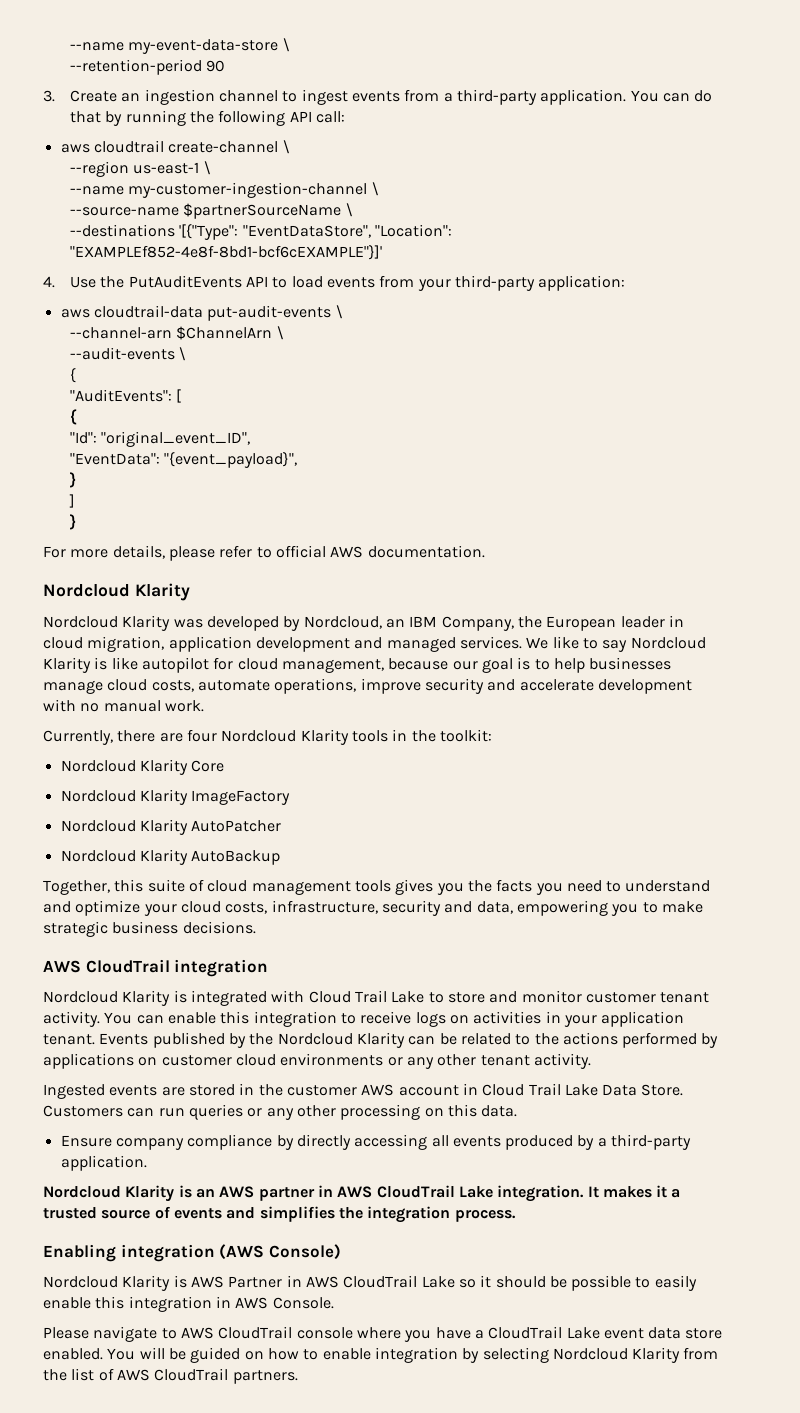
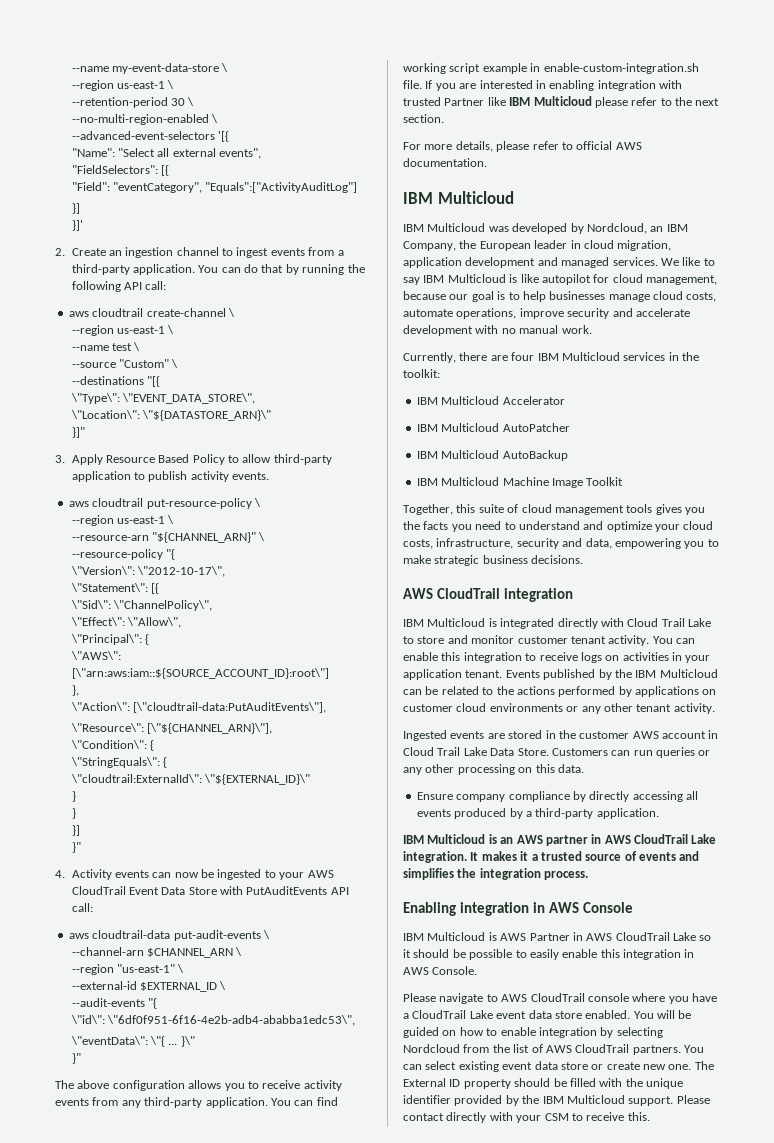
  --name my-event-data-store \
- --retention-period 90
- 3. Create an ingestion channel to ingest events from a third-party application.
+ --region us-east-1 \
+ --retention-period 30 \
+ --no-multi-region-enabled \
+ --advanced-event-selectors '[{
+ "Name": "Select all external events",
+ "FieldSelectors": [{
+ "Field": "eventCategory", "Equals":["ActivityAuditLog"]
+ }]
+ }]'
+ 2. Create an ingestion channel to ingest events from a third-party application.
- --name my-customer-ingestion-channel \
- --source-name $partnerSourceName \
+ --name test \
+ --source "Custom" \
- --destinations '[{"Type": "EventDataStore", "Location": "EXAMPLEf852-4e8f-8bd1-bcf6cEXAMPLE"}]'
- 4. Use the PutAuditEvents API to load events from your third-party application:
+ --destinations "[{
+ \"Type\": \"EVENT_DATA_STORE\",
+ \"Location\": \"${DATASTORE_ARN}\"
+ }]"
+ 3. Apply Resource Based Policy to allow third-party application to publish activity events.
+ aws cloudtrail put-resource-policy \
+ --region us-east-1 \
+ --resource-arn "${CHANNEL_ARN}" \
+ --resource-policy "{
+ \"Version\": \"2012-10-17\",
+ \"Statement\": [{
+ \"Sid\": \"ChannelPolicy\",
+ \"Effect\": \"Allow\",
+ \"Principal\": {
+ \"AWS\": [\"arn:aws:iam::${SOURCE_ACCOUNT_ID}:root\"]
+ },
+ \"Action\": [\"cloudtrail-data:PutAuditEvents\"],
+ \"Resource\": [\"${CHANNEL_ARN}\"],
+ \"Condition\": {
+ \"StringEquals\": {
+ \"cloudtrail:ExternalId\": \"${EXTERNAL_ID}\"
+ }
+ }
+ }]
+ }"
+ 4. Activity events can now be ingested to your AWS CloudTrail Event Data Store with PutAuditEvents API call:
- --channel-arn $ChannelArn \
- --audit-events \
- {
- "AuditEvents": [
- {
- "Id": "original_event_ID",
- "EventData": "{event_payload}",
- }
- ]
- }
+ --channel-arn $CHANNEL_ARN \
+ --region "us-east-1" \
+ --external-id $EXTERNAL_ID \
+ --audit-events "{
+ \"id\": \"6df0f951-6f16-4e2b-adb4-ababba1edc53\",
+ \"eventData\": \"{ ... }\"
+ }"
+ The above configuration allows you to receive activity events from any third-party application. You can find working script example in enable-custom-integration.sh file. If you are interested in enabling integration with trusted Partner like IBM Multicloud please refer to the next section.
  For more details, please refer to official AWS documentation.
- Nordcloud Klarity
- Nordcloud Klarity was developed by Nordcloud, an IBM Company, the European leader in cloud migration, application development and managed services.
+ IBM Multicloud
+ IBM Multicloud was developed by Nordcloud, an IBM Company, the European leader in cloud migration, application development and managed services.
- We like to say Nordcloud Klarity is like autopilot for cloud management, because our goal is to help businesses manage cloud costs, automate operations, improve security and accelerate development with no manual work.
+ We like to say IBM Multicloud is like autopilot for cloud management, because our goal is to help businesses manage cloud costs, automate operations, improve security and accelerate development with no manual work.
- Currently, there are four Nordcloud Klarity tools in the toolkit:
+ Currently, there are four IBM Multicloud services in the toolkit:
- Nordcloud Klarity Core
- Nordcloud Klarity ImageFactory
- Nordcloud Klarity AutoPatcher
+ IBM Multicloud Accelerator
+ IBM Multicloud AutoPatcher
- Nordcloud Klarity AutoBackup
+ IBM Multicloud AutoBackup
+ IBM Multicloud Machine Image Toolkit
- Nordcloud Klarity is integrated with Cloud Trail Lake to store and monitor customer tenant activity.
+ IBM Multicloud is integrated directly with Cloud Trail Lake to store and monitor customer tenant activity.
- Events published by the Nordcloud Klarity can be related to the actions performed by applications on customer cloud environments or any other tenant activity.
+ Events published by the IBM Multicloud can be related to the actions performed by applications on customer cloud environments or any other tenant activity.
- Nordcloud Klarity is an AWS partner in AWS CloudTrail Lake integration.
+ IBM Multicloud is an AWS partner in AWS CloudTrail Lake integration.
- Enabling integration (AWS Console)
- Nordcloud Klarity is AWS Partner in AWS CloudTrail Lake so it should be possible to easily enable this integration in AWS Console.
+ Enabling integration in AWS Console
+ IBM Multicloud is AWS Partner in AWS CloudTrail Lake so it should be possible to easily enable this integration in AWS Console.
- You will be guided on how to enable integration by selecting Nordcloud Klarity from the list of AWS CloudTrail partners.
+ You will be guided on how to enable integration by selecting Nordcloud from the list of AWS CloudTrail partners.
+ You can select existing event data store or create new one. The External ID property should be filled with the unique identifier provided by the IBM Multicloud support. Please contact directly with your CSM to receive this.

